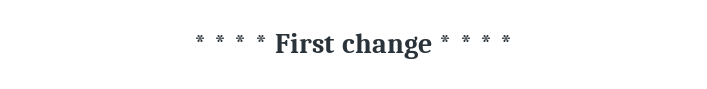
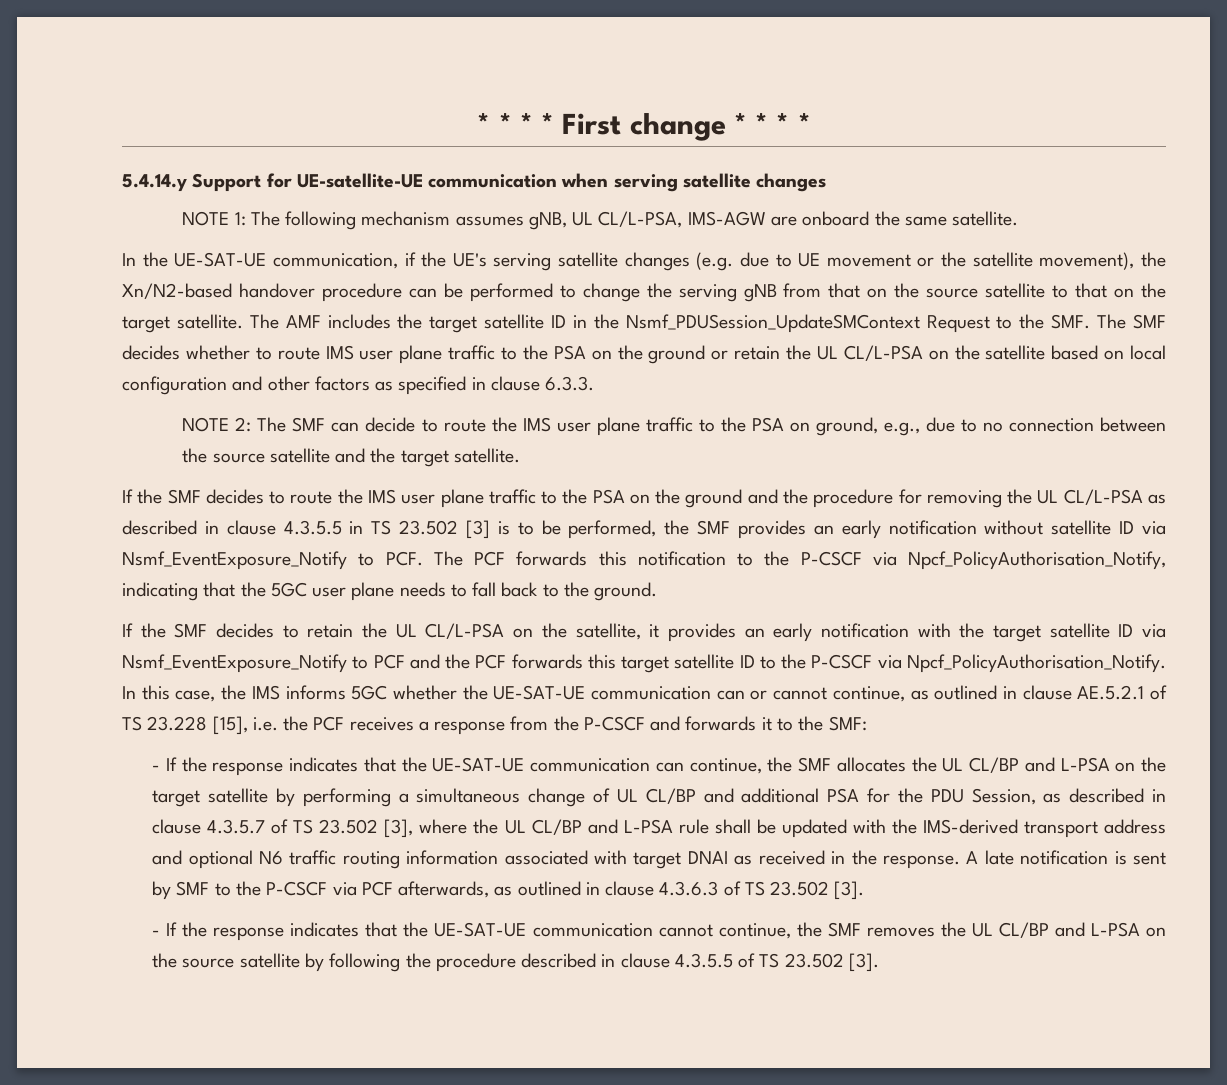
+ 5.4.14.y Support for UE-satellite-UE communication when serving satellite changes
+ NOTE 1: The following mechanism assumes gNB, UL CL/L-PSA, IMS-AGW are onboard the same satellite.
+ In the UE-SAT-UE communication, if the UE's serving satellite changes (e.g. due to UE movement or the satellite movement), the Xn/N2-based handover procedure can be performed to change the serving gNB from that on the source satellite to that on the target satellite. The AMF includes the target satellite ID in the Nsmf_PDUSession_UpdateSMContext Request to the SMF. The SMF decides whether to route IMS user plane traffic to the PSA on the ground or retain the UL CL/L-PSA on the satellite based on local configuration and other factors as specified in clause 6.3.3.
+ NOTE 2: The SMF can decide to route the IMS user plane traffic to the PSA on ground, e.g., due to no connection between the source satellite and the target satellite.
+ If the SMF decides to route the IMS user plane traffic to the PSA on the ground and the procedure for removing the UL CL/L-PSA as described in clause 4.3.5.5 in TS 23.502 [3] is to be performed, the SMF provides an early notification without satellite ID via Nsmf_EventExposure_Notify to PCF. The PCF forwards this notification to the P-CSCF via Npcf_PolicyAuthorisation_Notify, indicating that the 5GC user plane needs to fall back to the ground.
+ If the SMF decides to retain the UL CL/L-PSA on the satellite, it provides an early notification with the target satellite ID via Nsmf_EventExposure_Notify to PCF and the PCF forwards this target satellite ID to the P-CSCF via Npcf_PolicyAuthorisation_Notify. In this case, the IMS informs 5GC whether the UE-SAT-UE communication can or cannot continue, as outlined in clause AE.5.2.1 of TS 23.228 [15], i.e. the PCF receives a response from the P-CSCF and forwards it to the SMF:
+ - If the response indicates that the UE-SAT-UE communication can continue, the SMF allocates the UL CL/BP and L-PSA on the target satellite by performing a simultaneous change of UL CL/BP and additional PSA for the PDU Session, as described in clause 4.3.5.7 of TS 23.502 [3], where the UL CL/BP and L-PSA rule shall be updated with the IMS-derived transport address and optional N6 traffic routing information associated with target DNAI as received in the response. A late notification is sent by SMF to the P-CSCF via PCF afterwards, as outlined in clause 4.3.6.3 of TS 23.502 [3].
+ - If the response indicates that the UE-SAT-UE communication cannot continue, the SMF removes the UL CL/BP and L-PSA on the source satellite by following the procedure described in clause 4.3.5.5 of TS 23.502 [3].

